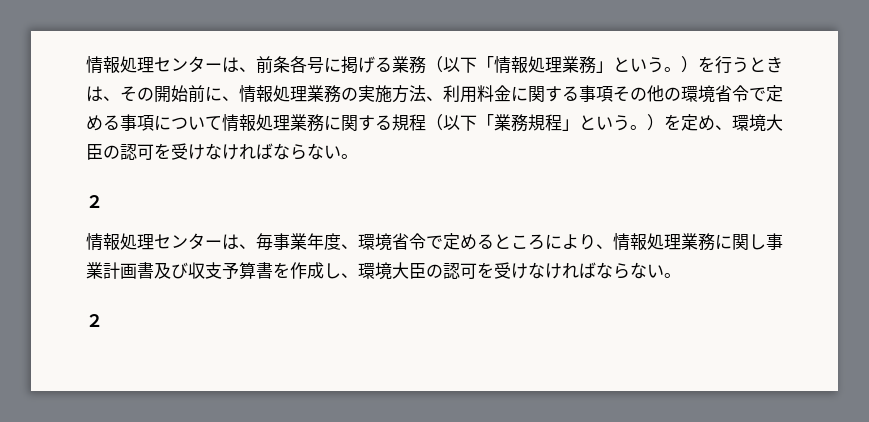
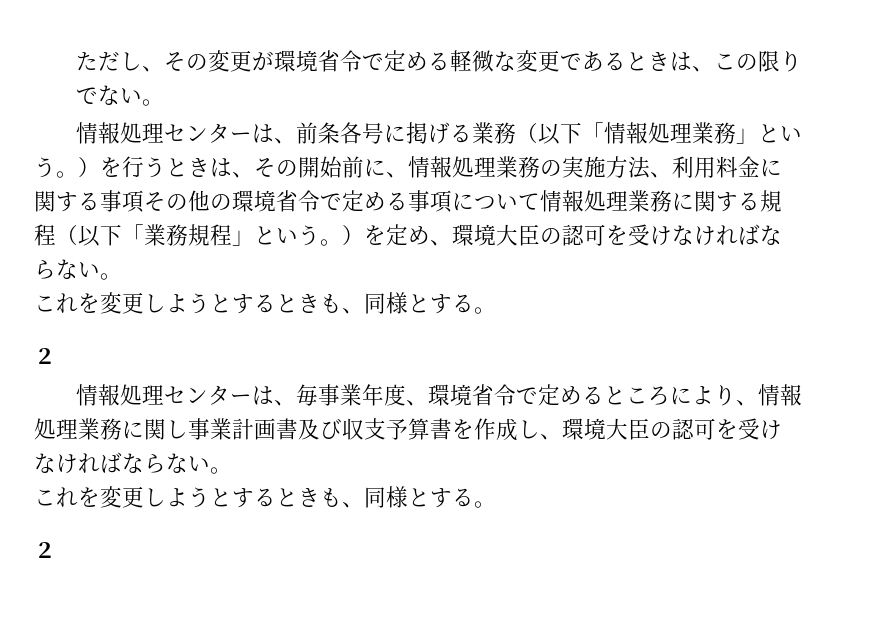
+ ただし、その変更が環境省令で定める軽微な変更であるときは、この限りでない。
  情報処理センターは、前条各号に掲げる業務（以下「情報処理業務」という。）を行うときは、その開始前に、情報処理業務の実施方法、利用料金に関する事項その他の環境省令で定める事項について情報処理業務に関する規程（以下「業務規程」という。）を定め、環境大臣の認可を受けなければならない。
+ これを変更しようとするときも、同様とする。
  情報処理センターは、毎事業年度、環境省令で定めるところにより、情報処理業務に関し事業計画書及び収支予算書を作成し、環境大臣の認可を受けなければならない。
+ これを変更しようとするときも、同様とする。

